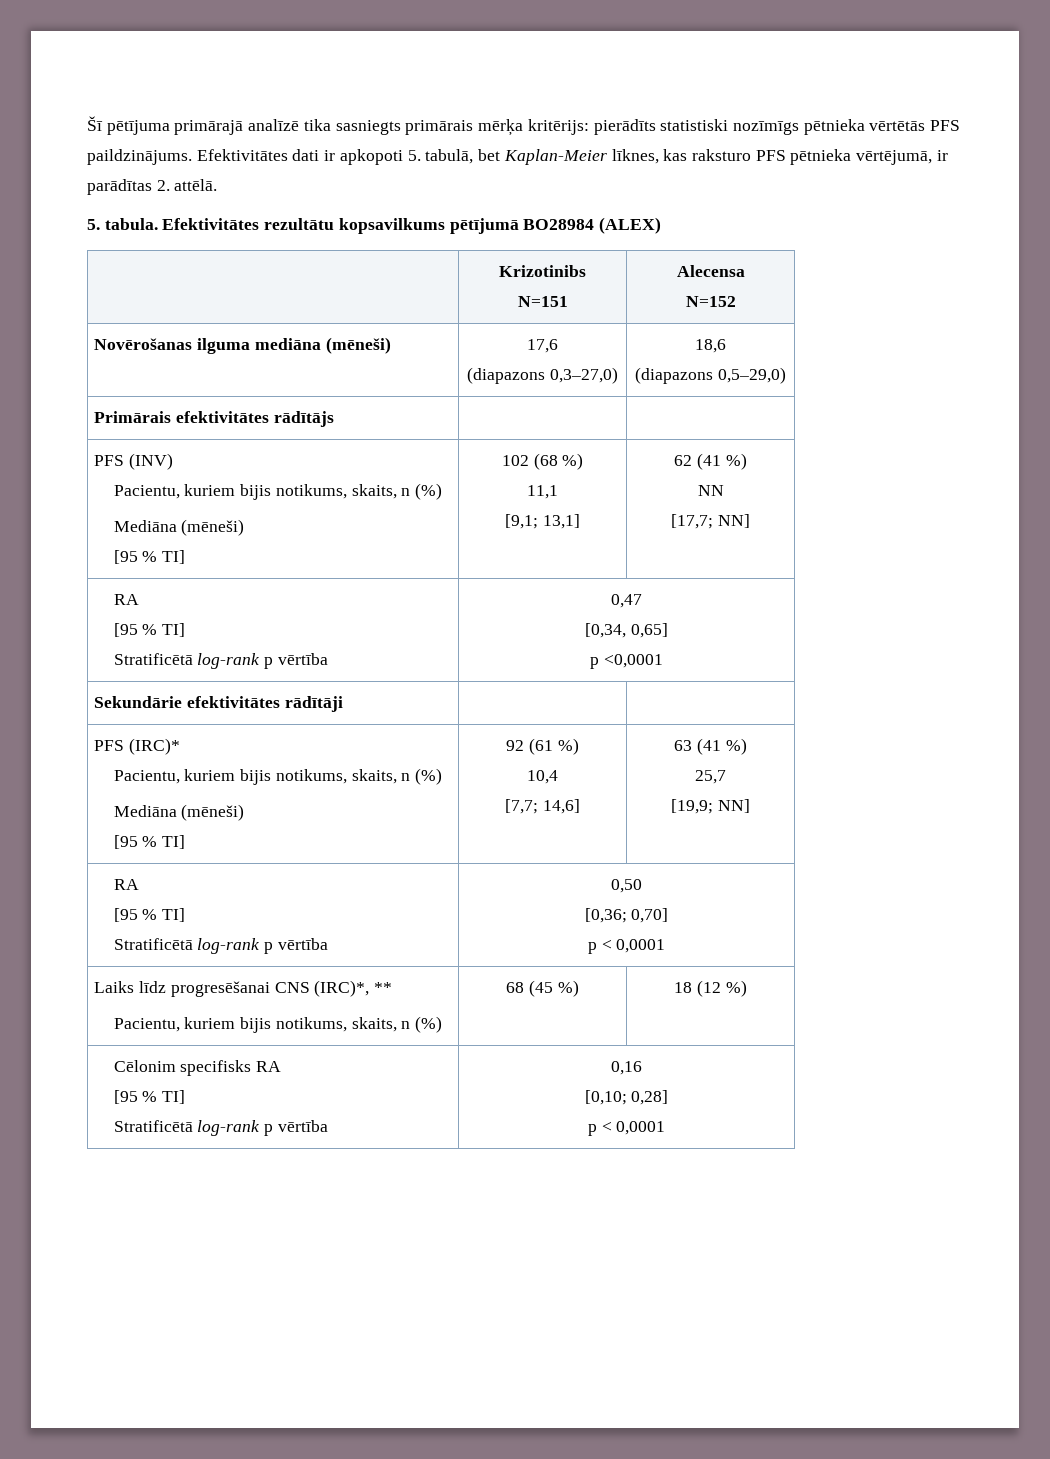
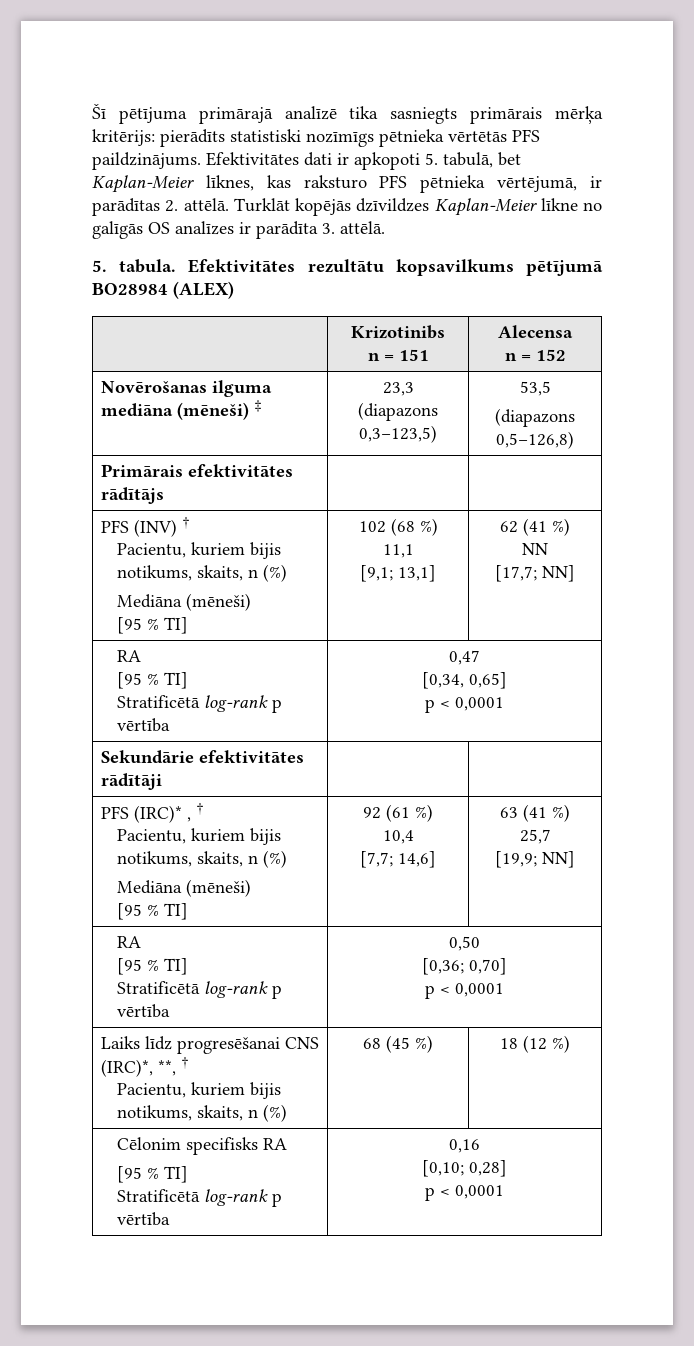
+ Turklāt kopējās dzīvildzes Kaplan-Meier līkne no galīgās OS analīzes ir parādīta 3. attēlā.
  | Krizotinibs
- N=151 | Alecensa
- N=152
+ n = 151 | Alecensa
+ n = 152
- Novērošanas ilguma mediāna (mēneši) | 17,6
- (diapazons 0,3–27,0) | 18,6
- (diapazons 0,5–29,0)
+ Novērošanas ilguma mediāna (mēneši) ‡ | 23,3
+ (diapazons 0,3–123,5) | 53,5
+ (diapazons 0,5–126,8)
- PFS (INV)
+ PFS (INV) †
  Pacientu, kuriem bijis notikums, skaits, n (%)
  Mediāna (mēneši)
  [95 % TI] | 102 (68 %)
  11,1
  [9,1; 13,1] | 62 (41 %)
  NN
  [17,7; NN]
  RA
  [95 % TI]
  Stratificētā log-rank p vērtība | 0,47
  [0,34, 0,65]
- p <0,0001
+ p < 0,0001
- PFS (IRC)*
+ PFS (IRC)* , †
- Laiks līdz progresēšanai CNS (IRC)*, **
+ Laiks līdz progresēšanai CNS (IRC)*, **, †

